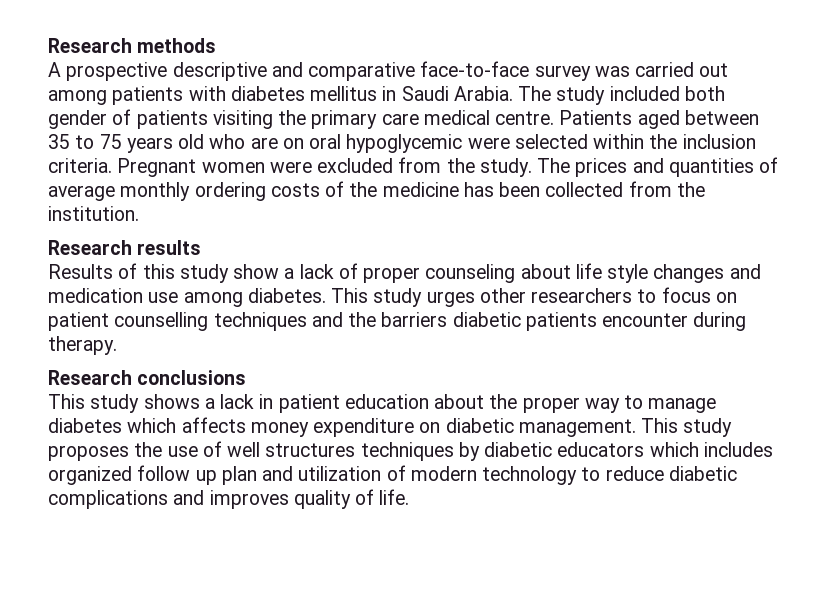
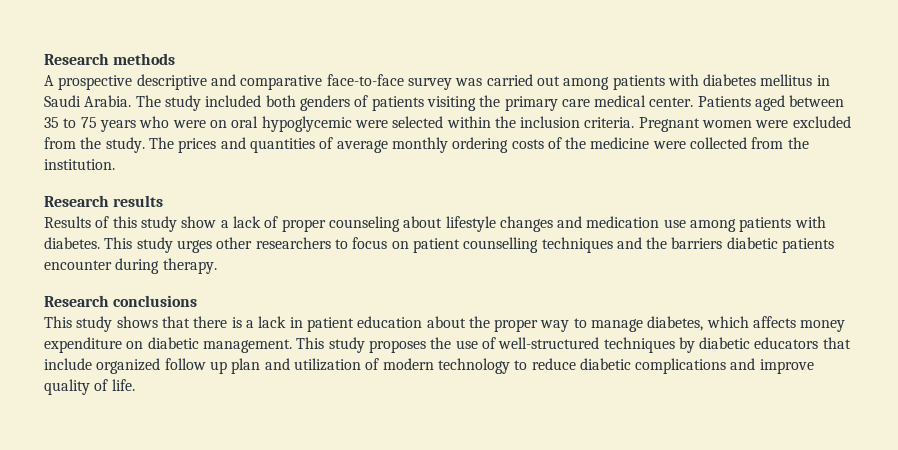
- The study included both gender of patients visiting the primary care medical centre.
+ The study included both genders of patients visiting the primary care medical center.
- Patients aged between 35 to 75 years old who are on oral hypoglycemic were selected within the inclusion criteria.
+ Patients aged between 35 to 75 years who were on oral hypoglycemic were selected within the inclusion criteria.
- The prices and quantities of average monthly ordering costs of the medicine has been collected from the institution.
+ The prices and quantities of average monthly ordering costs of the medicine were collected from the institution.
- Results of this study show a lack of proper counseling about life style changes and medication use among diabetes.
+ Results of this study show a lack of proper counseling about lifestyle changes and medication use among patients with diabetes.
- This study shows a lack in patient education about the proper way to manage diabetes which affects money expenditure on diabetic management.
+ This study shows that there is a lack in patient education about the proper way to manage diabetes, which affects money expenditure on diabetic management.
- This study proposes the use of well structures techniques by diabetic educators which includes organized follow up plan and utilization of modern technology to reduce diabetic complications and improves quality of life.
+ This study proposes the use of well-structured techniques by diabetic educators that include organized follow up plan and utilization of modern technology to reduce diabetic complications and improve quality of life.

